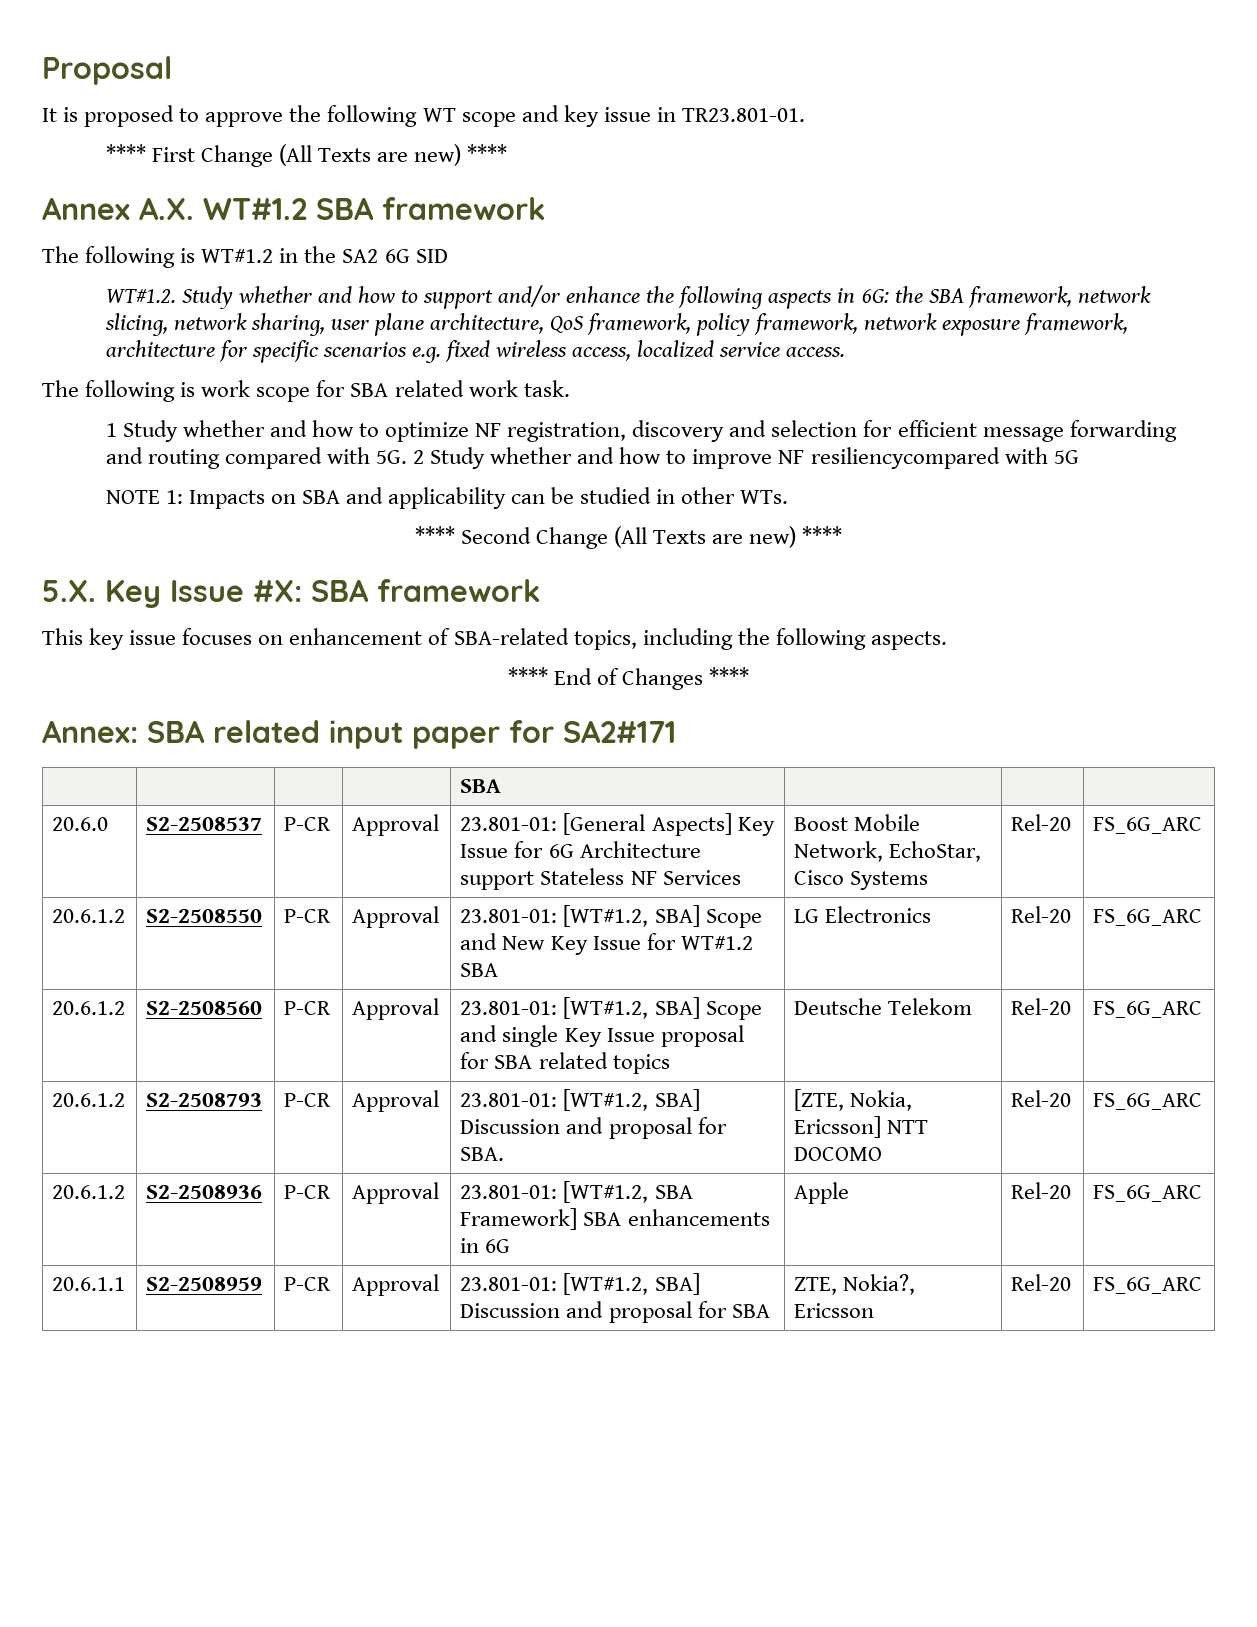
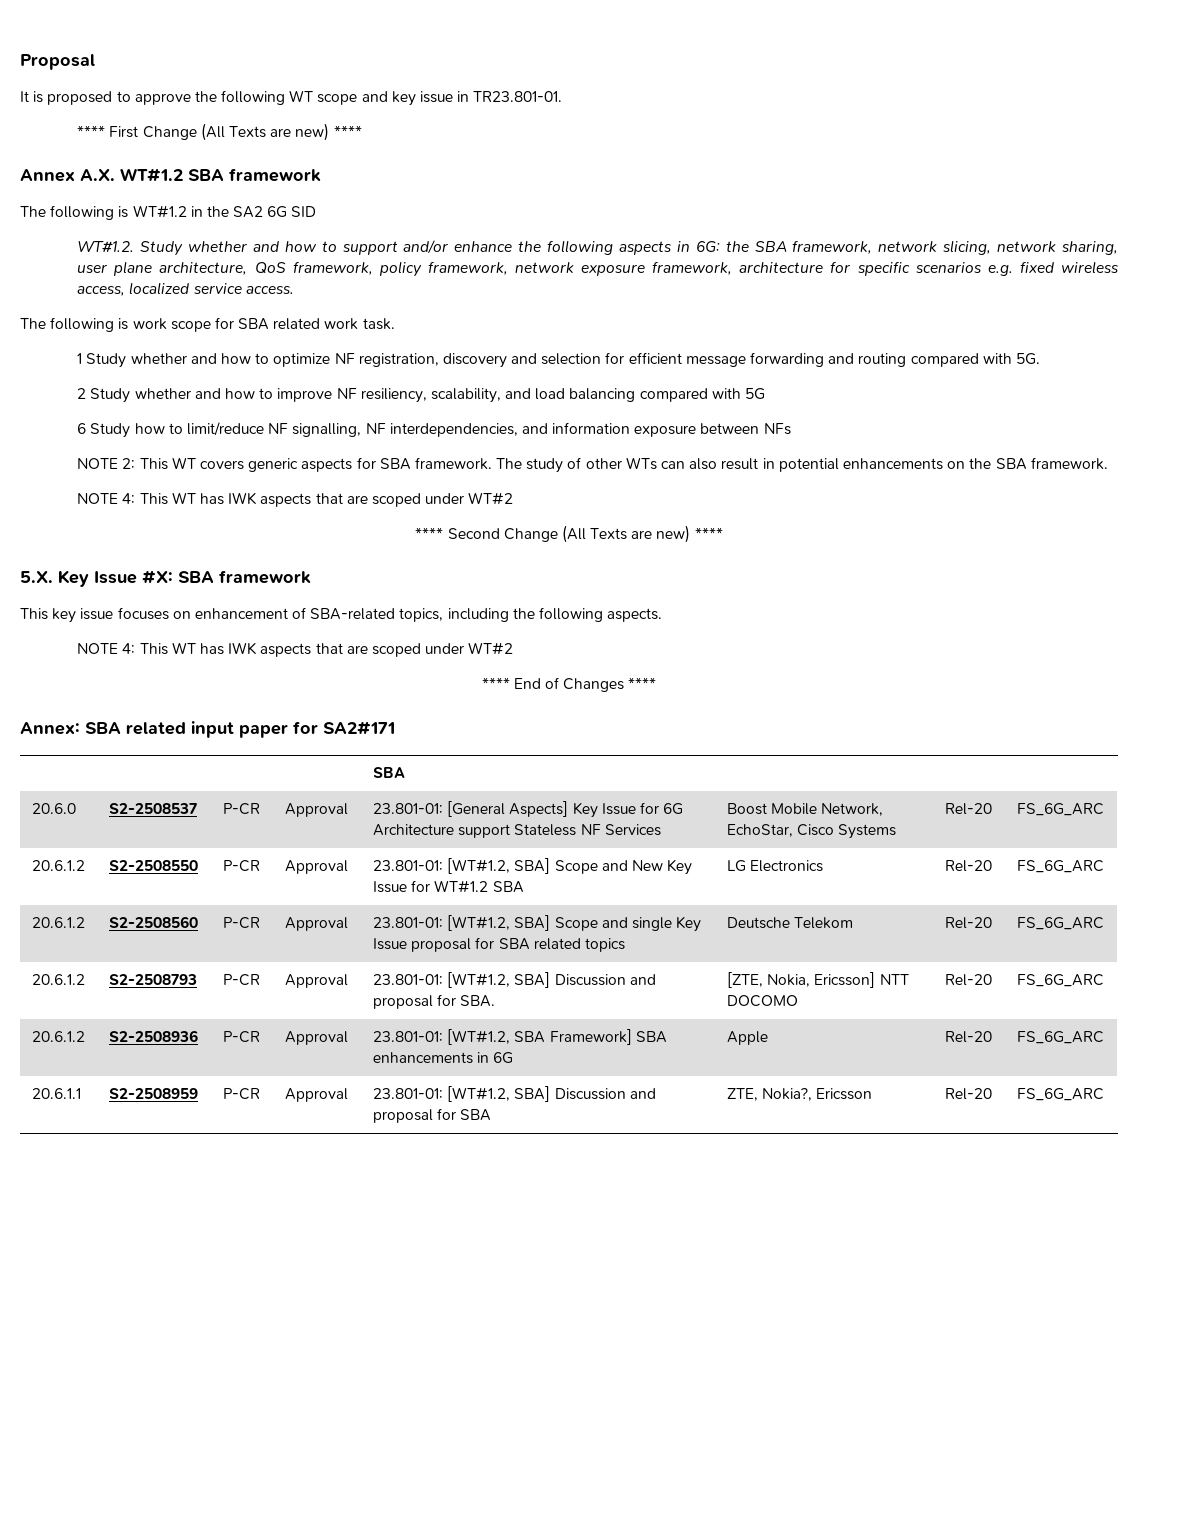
- 1 Study whether and how to optimize NF registration, discovery and selection for efficient message forwarding and routing compared with 5G. 2 Study whether and how to improve NF resiliencycompared with 5G
- NOTE 1: Impacts on SBA and applicability can be studied in other WTs.
+ 1 Study whether and how to optimize NF registration, discovery and selection for efficient message forwarding and routing compared with 5G.
+ 2 Study whether and how to improve NF resiliency, scalability, and load balancing compared with 5G
+ 6 Study how to limit/reduce NF signalling, NF interdependencies, and information exposure between NFs
+ NOTE 2: This WT covers generic aspects for SBA framework. The study of other WTs can also result in potential enhancements on the SBA framework.
+ NOTE 4: This WT has IWK aspects that are scoped under WT#2
  This key issue focuses on enhancement of SBA-related topics, including the following aspects.
+ NOTE 4: This WT has IWK aspects that are scoped under WT#2

